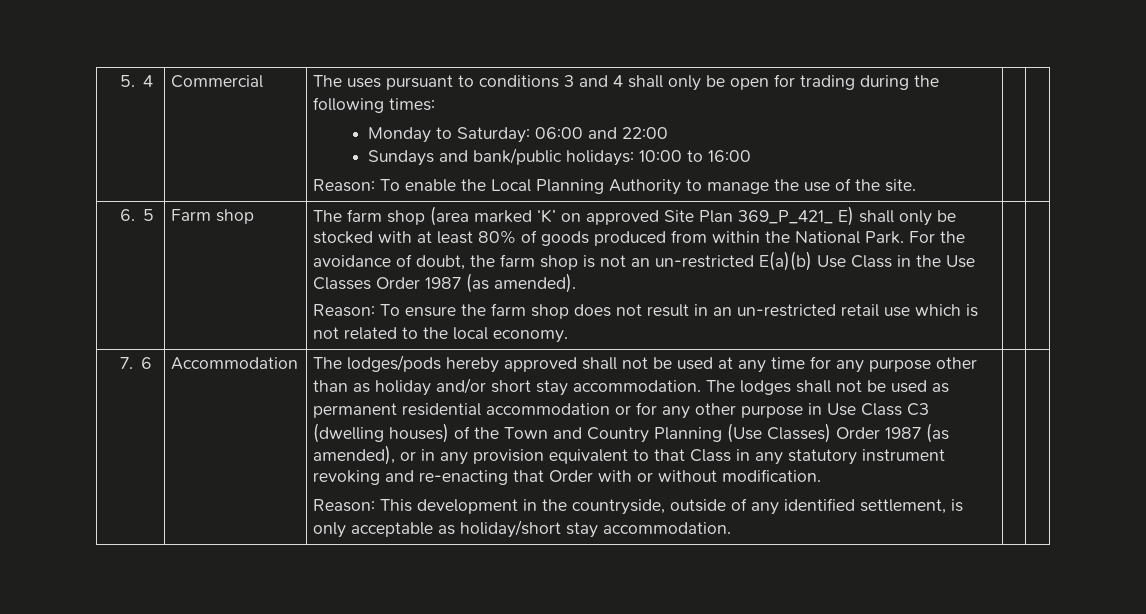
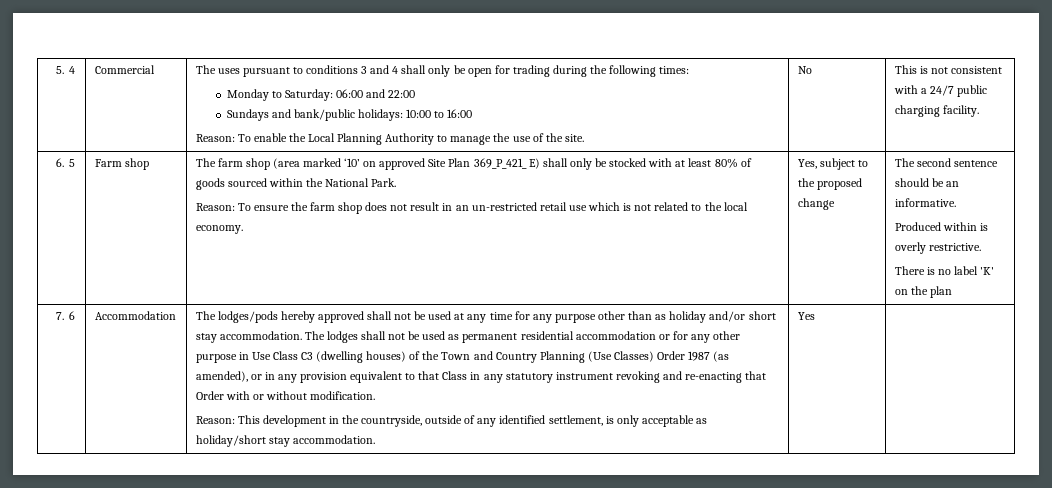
+ No | This is not consistent with a 24/7 public charging facility.
- The farm shop (area marked ‘K’ on approved Site Plan 369_P_421_ E) shall only be stocked with at least 80% of goods produced from within the National Park. For the avoidance of doubt, the farm shop is not an un-restricted E(a)(b) Use Class in the Use Classes Order 1987 (as amended).
+ The farm shop (area marked ‘10’ on approved Site Plan 369_P_421_ E) shall only be stocked with at least 80% of goods sourced within the National Park.
+ Yes, subject to the proposed change | The second sentence should be an informative.
+ Produced within is overly restrictive.
+ There is no label 'K' on the plan
+ Yes

